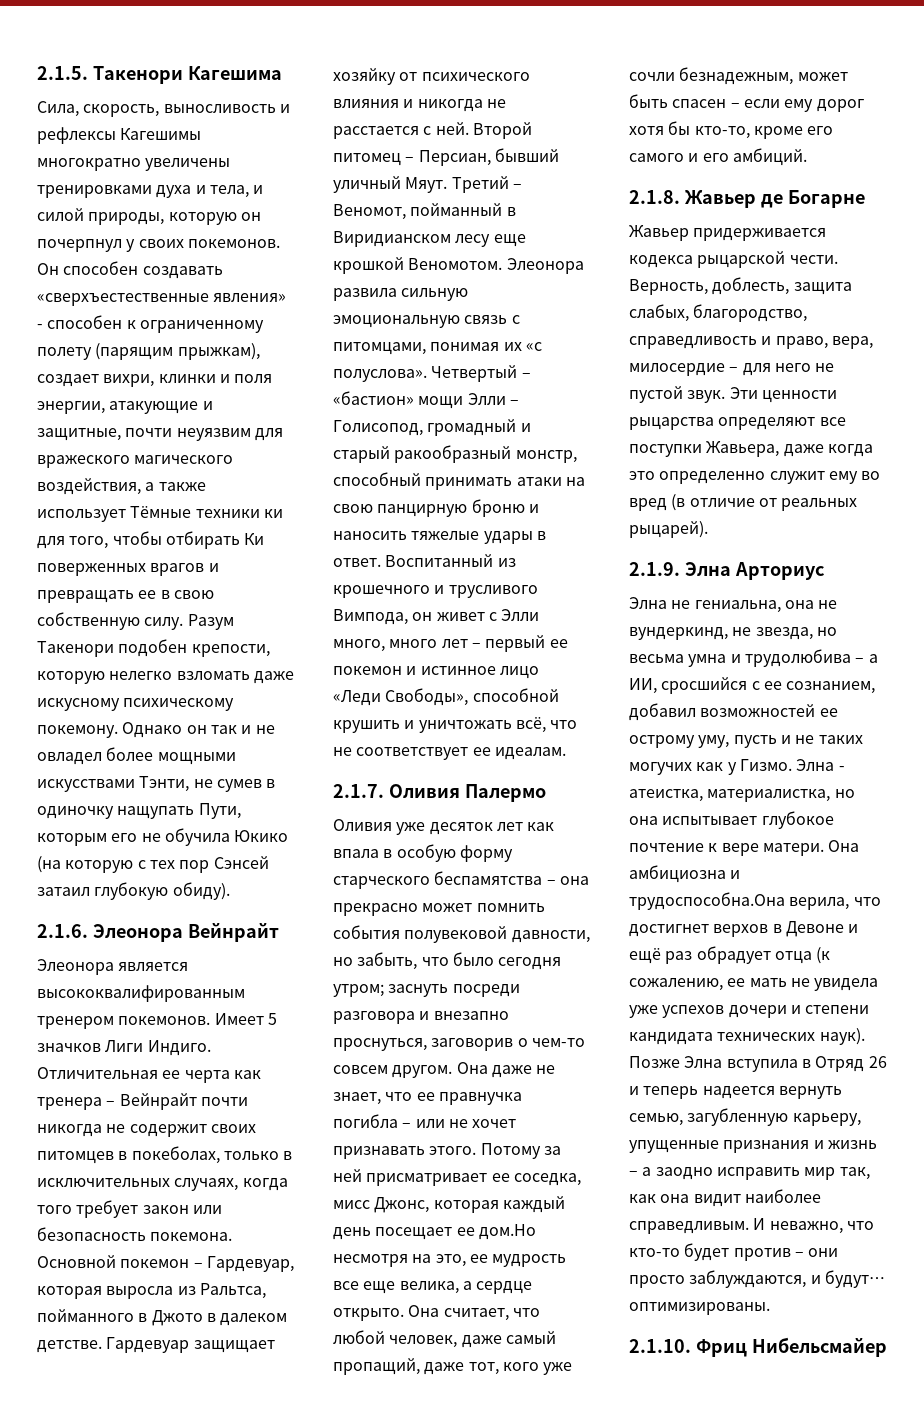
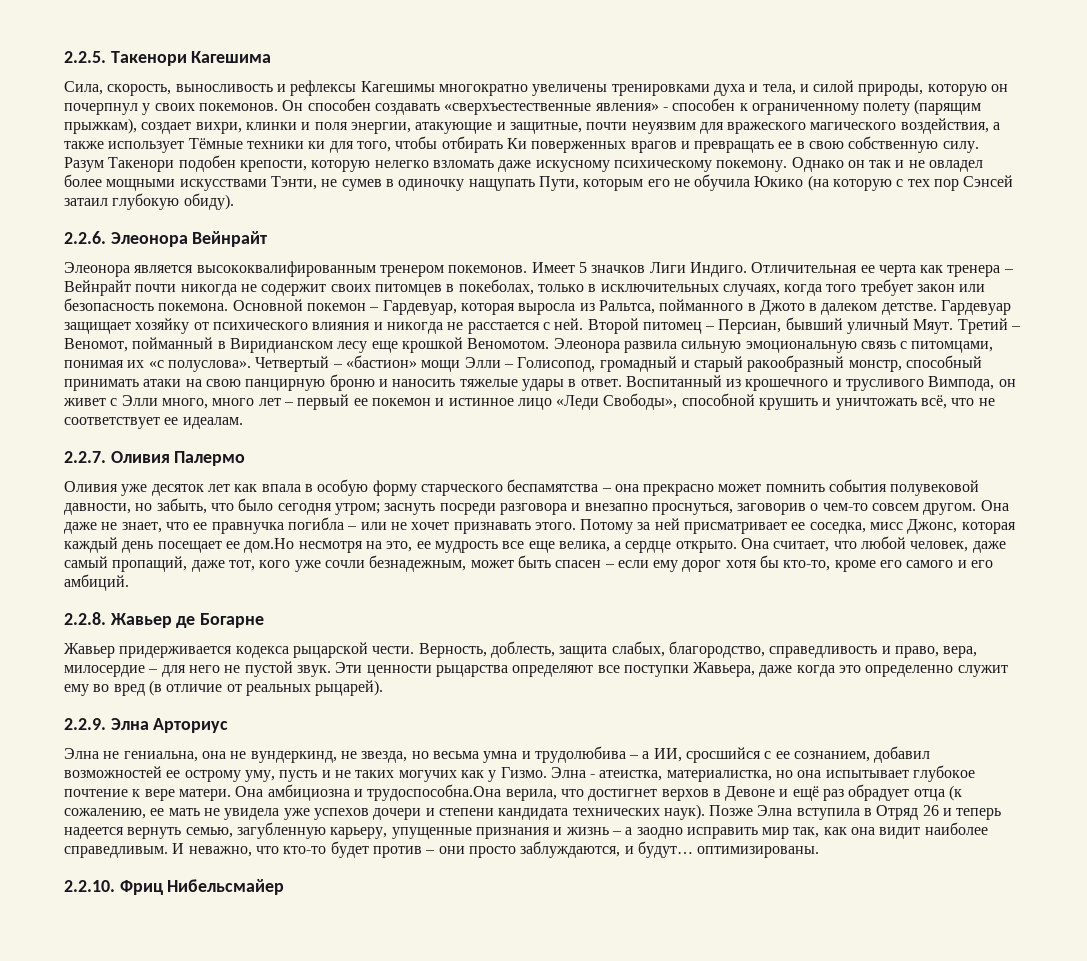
- 2.1.5. Такенори Кагешима
+ 2.2.5. Такенори Кагешима
- 2.1.6. Элеонора Вейнрайт
+ 2.2.6. Элеонора Вейнрайт
- 2.1.7. Оливия Палермо
+ 2.2.7. Оливия Палермо
- 2.1.8. Жавьер де Богарне
+ 2.2.8. Жавьер де Богарне
- 2.1.9. Элна Арториус
+ 2.2.9. Элна Арториус
- 2.1.10. Фриц Нибельсмайер
+ 2.2.10. Фриц Нибельсмайер

